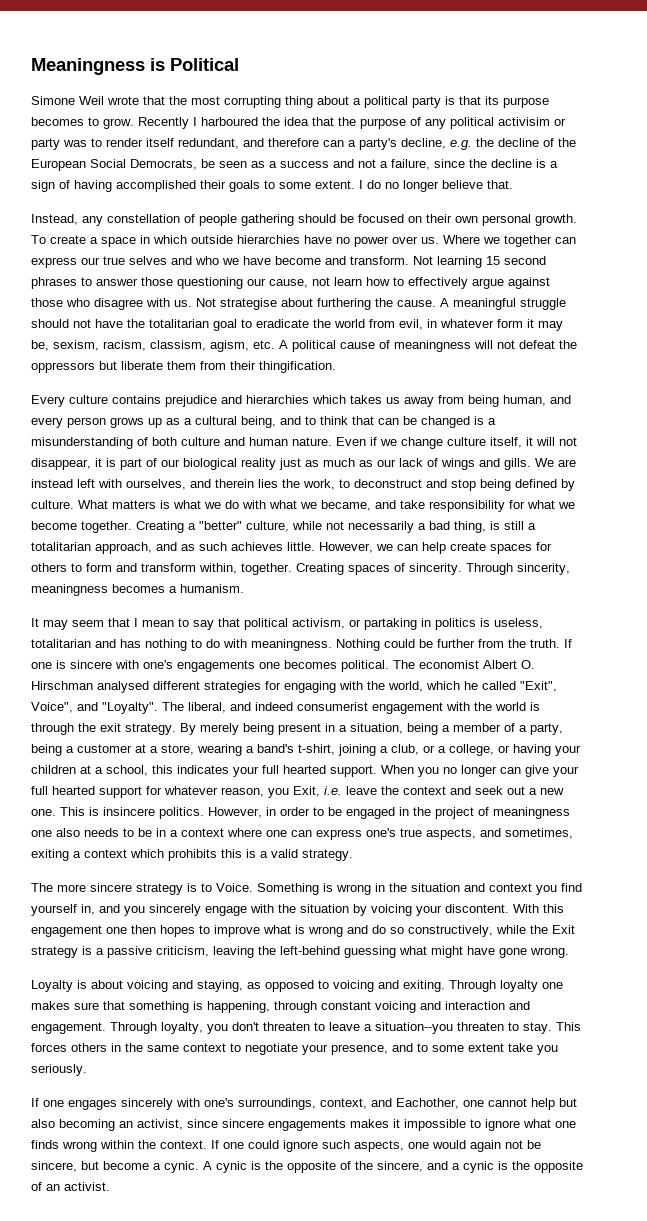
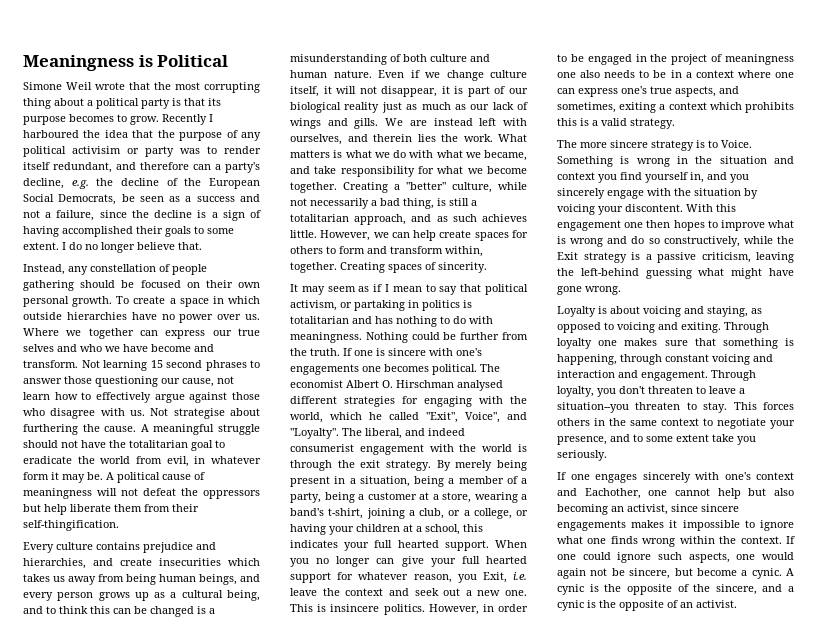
- A meaningful struggle should not have the totalitarian goal to eradicate the world from evil, in whatever form it may be, sexism, racism, classism, agism, etc. A political cause of meaningness will not defeat the oppressors but liberate them from their thingification.
+ A meaningful struggle should not have the totalitarian goal to eradicate the world from evil, in whatever form it may be. A political cause of meaningness will not defeat the oppressors but help liberate them from their self-thingification.
- Every culture contains prejudice and hierarchies which takes us away from being human, and every person grows up as a cultural being, and to think that can be changed is a misunderstanding of both culture and human nature.
+ Every culture contains prejudice and hierarchies, and create insecurities which takes us away from being human beings, and every person grows up as a cultural being, and to think this can be changed is a misunderstanding of both culture and human nature.
- We are instead left with ourselves, and therein lies the work, to deconstruct and stop being defined by culture.
+ We are instead left with ourselves, and therein lies the work.
- Through sincerity, meaningness becomes a humanism.
- It may seem that I mean to say that political activism, or partaking in politics is useless, totalitarian and has nothing to do with meaningness.
+ It may seem as if I mean to say that political activism, or partaking in politics is totalitarian and has nothing to do with meaningness.
- If one engages sincerely with one's surroundings, context, and Eachother, one cannot help but also becoming an activist, since sincere engagements makes it impossible to ignore what one finds wrong within the context.
+ If one engages sincerely with one's context and Eachother, one cannot help but also becoming an activist, since sincere engagements makes it impossible to ignore what one finds wrong within the context.

